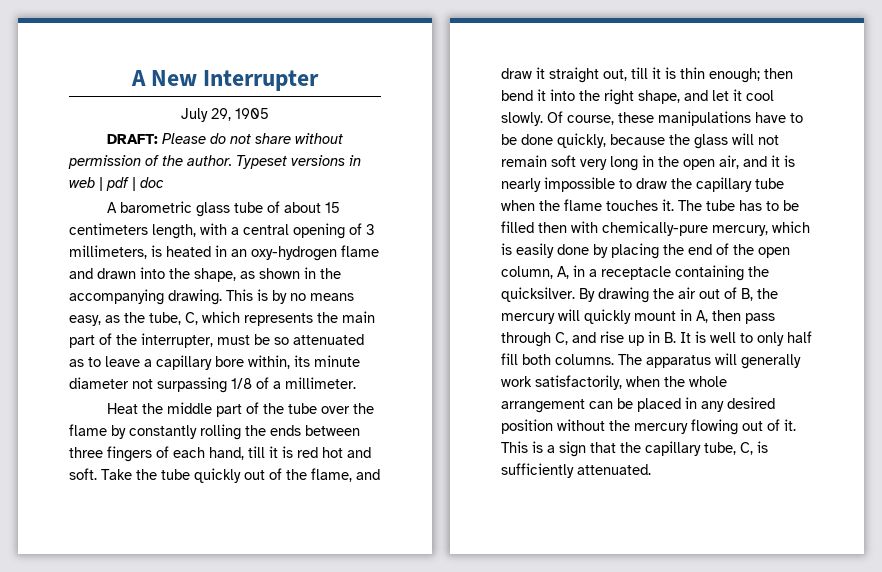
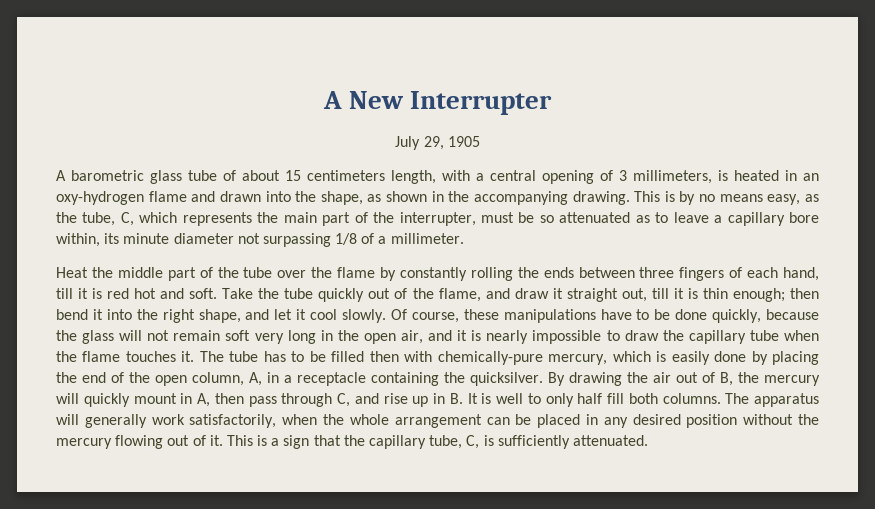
- DRAFT: Please do not share without permission of the author. Typeset versions in web | pdf | doc

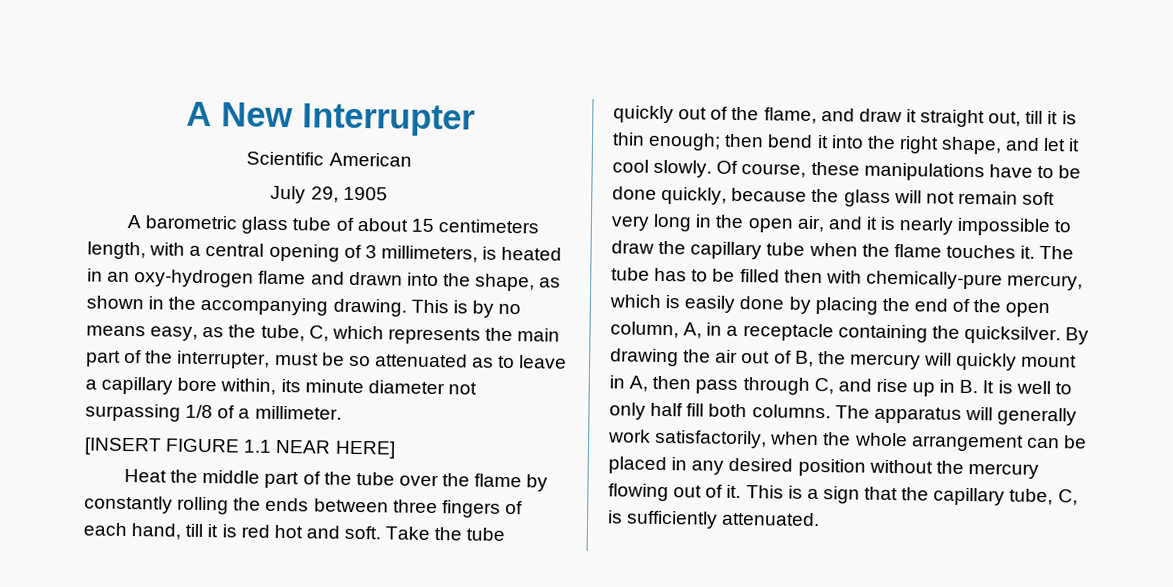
+ Scientific American
+ [INSERT FIGURE 1.1 NEAR HERE]

